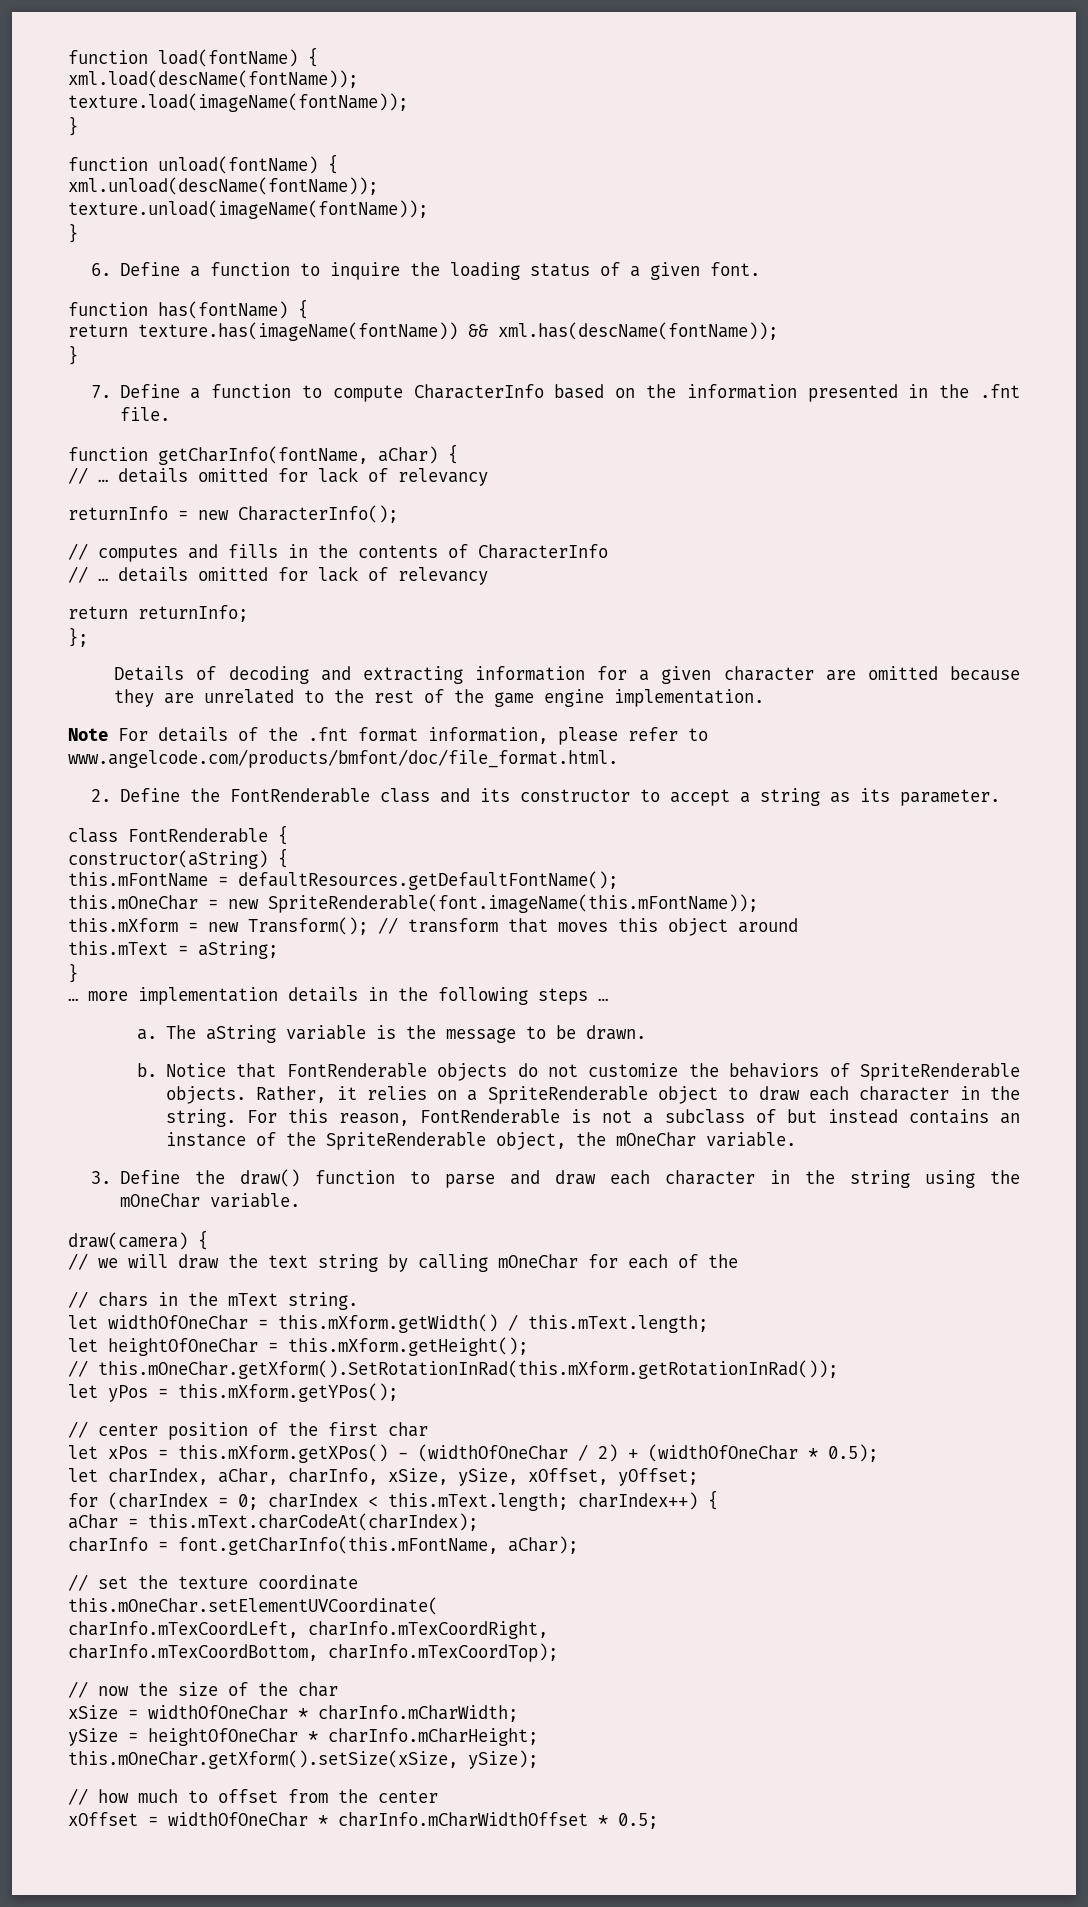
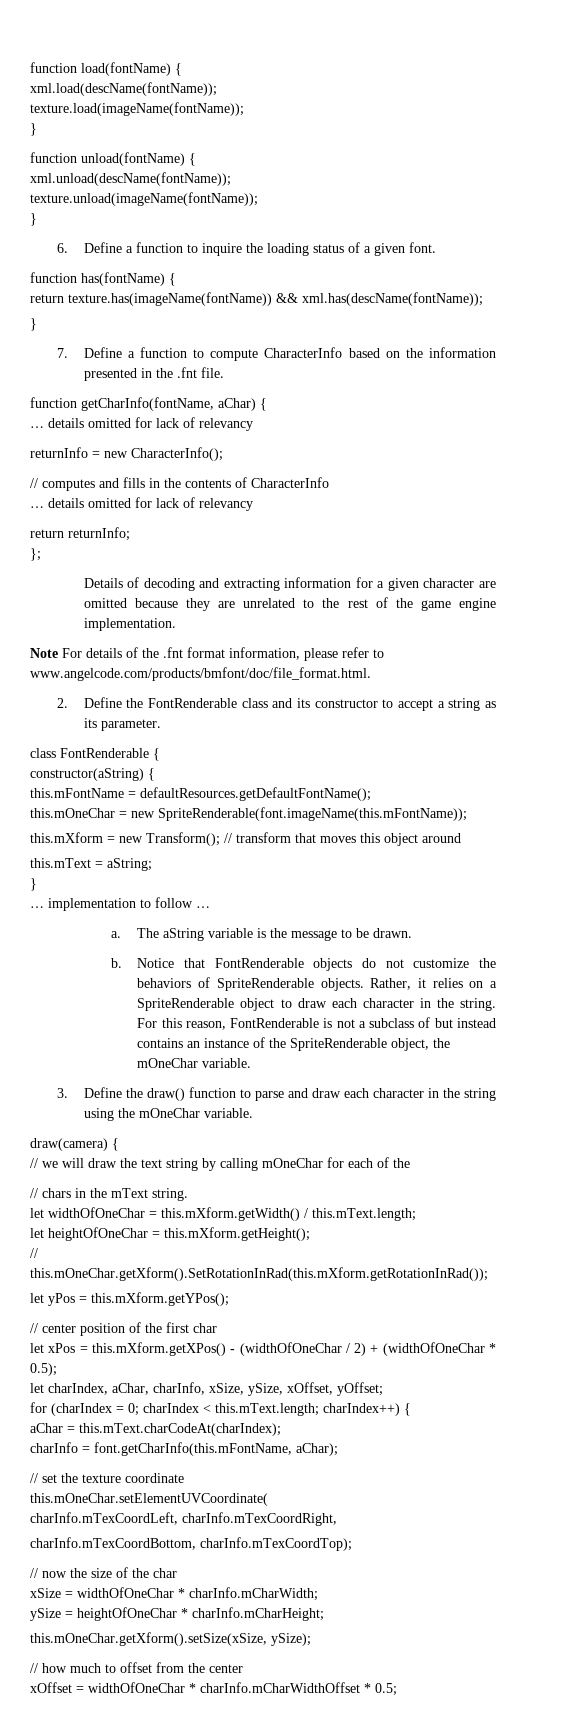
  function getCharInfo(fontName, aChar) {
- // … details omitted for lack of relevancy
+ … details omitted for lack of relevancy
  // computes and fills in the contents of CharacterInfo
- // … details omitted for lack of relevancy
+ … details omitted for lack of relevancy
- … more implementation details in the following steps …
+ … implementation to follow …

